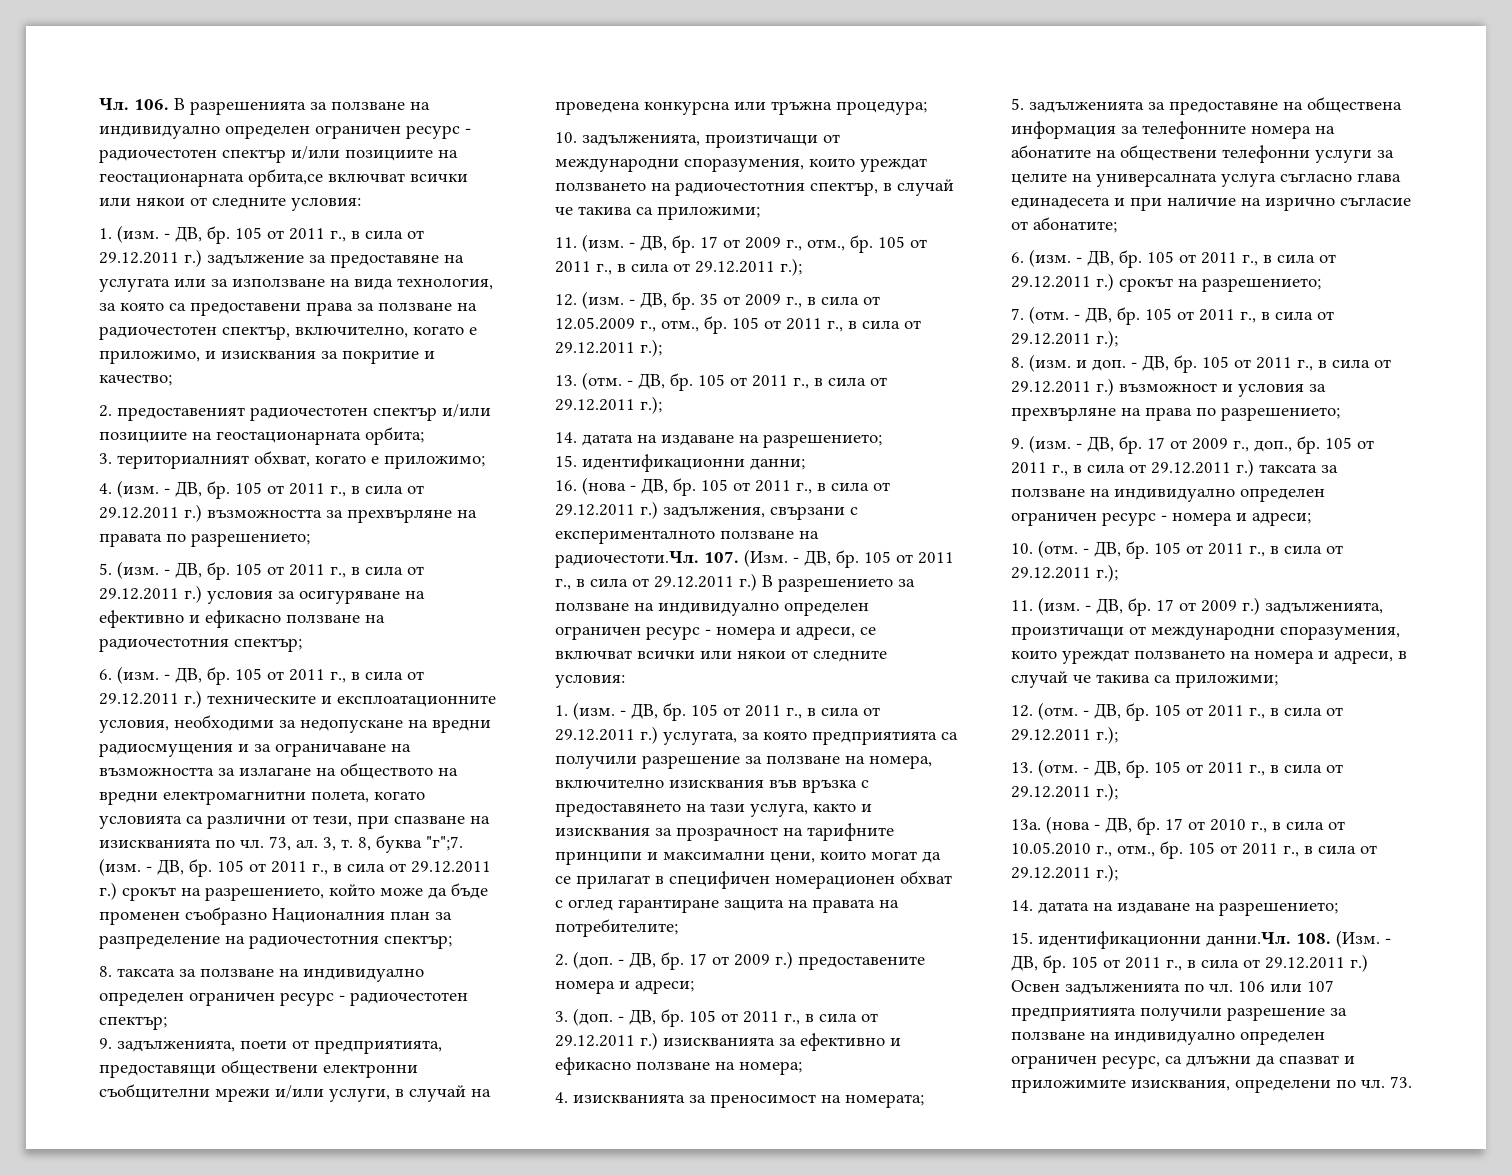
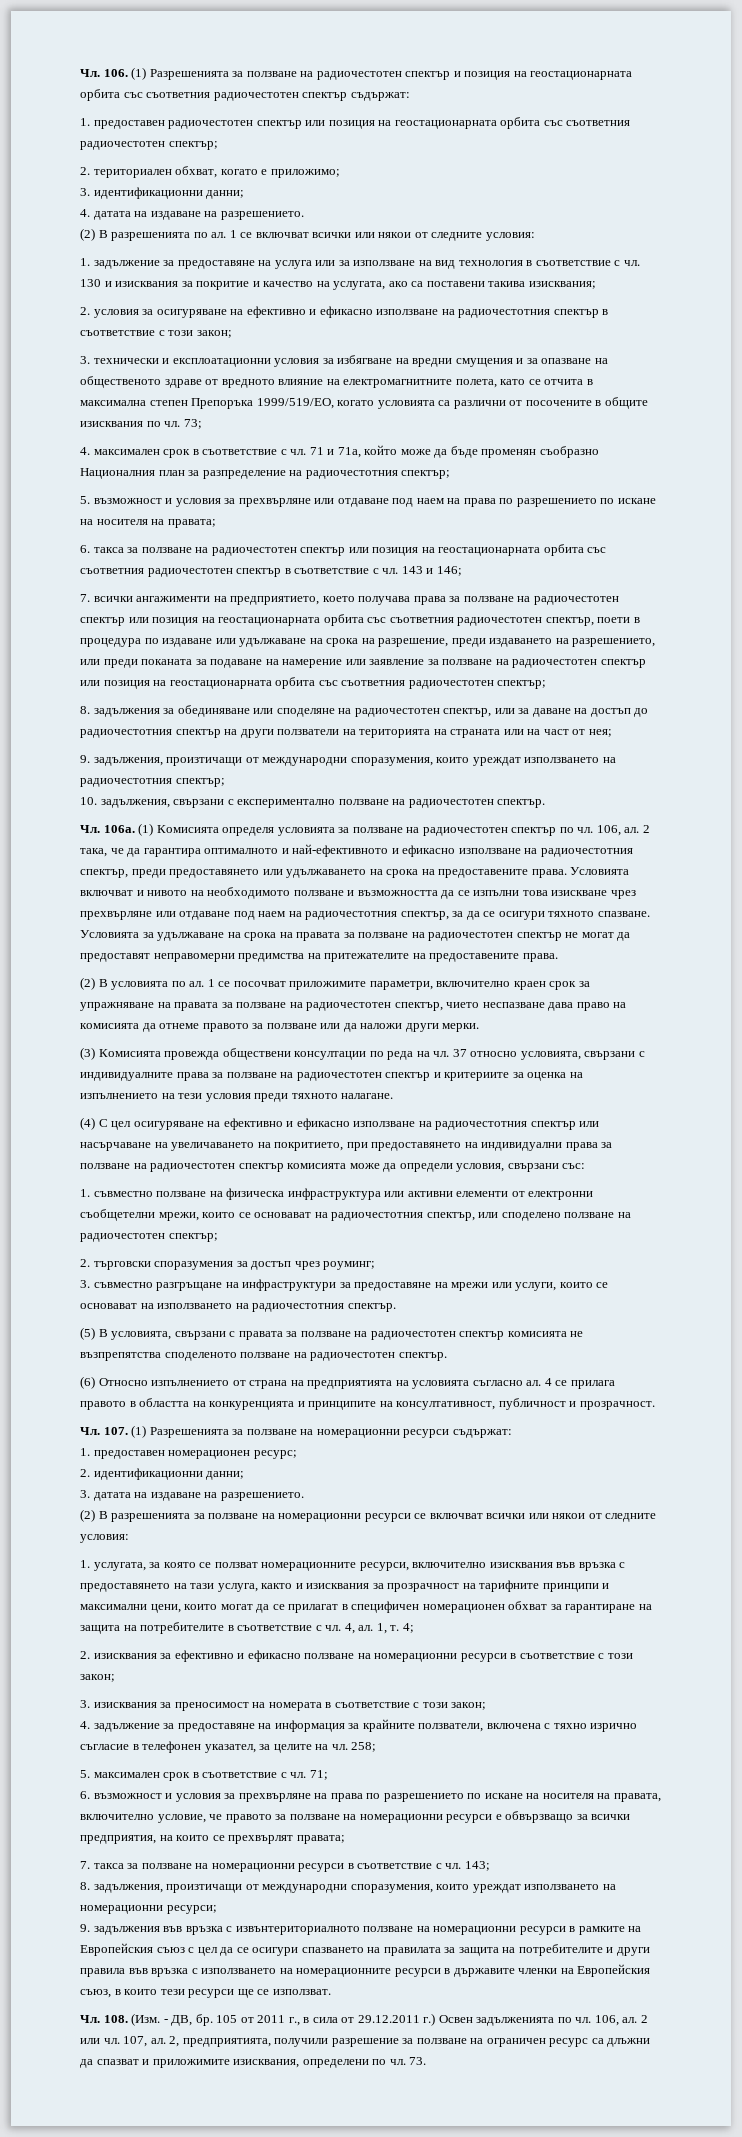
- Чл. 106. В разрешенията за ползване на индивидуално определен ограничен ресурс - радиочестотен спектър и/или позициите на геостационарната орбита,се включват всички или някои от следните условия:
- 1. (изм. - ДВ, бр. 105 от 2011 г., в сила от 29.12.2011 г.) задължение за предоставяне на услугата или за използване на вида технология, за която са предоставени права за ползване на радиочестотен спектър, включително, когато е приложимо, и изисквания за покритие и качество;
- 2. предоставеният радиочестотен спектър и/или позициите на геостационарната орбита;
- 3. териториалният обхват, когато е приложимо;
- 4. (изм. - ДВ, бр. 105 от 2011 г., в сила от 29.12.2011 г.) възможността за прехвърляне на правата по разрешението;
- 5. (изм. - ДВ, бр. 105 от 2011 г., в сила от 29.12.2011 г.) условия за осигуряване на ефективно и ефикасно ползване на радиочестотния спектър;
- 6. (изм. - ДВ, бр. 105 от 2011 г., в сила от 29.12.2011 г.) техническите и експлоатационните условия, необходими за недопускане на вредни радиосмущения и за ограничаване на възможността за излагане на обществото на вредни електромагнитни полета, когато условията са различни от тези, при спазване на изискванията по чл. 73, ал. 3, т. 8, буква "г";7. (изм. - ДВ, бр. 105 от 2011 г., в сила от 29.12.2011 г.) срокът на разрешението, който може да бъде променен съобразно Националния план за разпределение на радиочестотния спектър;
- 8. таксата за ползване на индивидуално определен ограничен ресурс - радиочестотен спектър;
- 9. задълженията, поети от предприятията, предоставящи обществени електронни съобщителни мрежи и/или услуги, в случай на проведена конкурсна или тръжна процедура;
- 10. задълженията, произтичащи от международни споразумения, които уреждат ползването на радиочестотния спектър, в случай че такива са приложими;
- 11. (изм. - ДВ, бр. 17 от 2009 г., отм., бр. 105 от 2011 г., в сила от 29.12.2011 г.);
- 12. (изм. - ДВ, бр. 35 от 2009 г., в сила от 12.05.2009 г., отм., бр. 105 от 2011 г., в сила от 29.12.2011 г.);
- 13. (отм. - ДВ, бр. 105 от 2011 г., в сила от 29.12.2011 г.);
- 14. датата на издаване на разрешението;
- 15. идентификационни данни;
- 16. (нова - ДВ, бр. 105 от 2011 г., в сила от 29.12.2011 г.) задължения, свързани с експерименталното ползване на радиочестоти.Чл. 107. (Изм. - ДВ, бр. 105 от 2011 г., в сила от 29.12.2011 г.) В разрешението за ползване на индивидуално определен ограничен ресурс - номера и адреси, се включват всички или някои от следните условия:
- 1. (изм. - ДВ, бр. 105 от 2011 г., в сила от 29.12.2011 г.) услугата, за която предприятията са получили разрешение за ползване на номера, включително изисквания във връзка с предоставянето на тази услуга, както и изисквания за прозрачност на тарифните принципи и максимални цени, които могат да се прилагат в специфичен номерационен обхват с оглед гарантиране защита на правата на потребителите;
- 2. (доп. - ДВ, бр. 17 от 2009 г.) предоставените номера и адреси;
- 3. (доп. - ДВ, бр. 105 от 2011 г., в сила от 29.12.2011 г.) изискванията за ефективно и ефикасно ползване на номера;
- 4. изискванията за преносимост на номерата;
- 5. задълженията за предоставяне на обществена информация за телефонните номера на абонатите на обществени телефонни услуги за целите на универсалната услуга съгласно глава единадесета и при наличие на изрично съгласие от абонатите;
- 6. (изм. - ДВ, бр. 105 от 2011 г., в сила от 29.12.2011 г.) срокът на разрешението;
- 7. (отм. - ДВ, бр. 105 от 2011 г., в сила от 29.12.2011 г.);
- 8. (изм. и доп. - ДВ, бр. 105 от 2011 г., в сила от 29.12.2011 г.) възможност и условия за прехвърляне на права по разрешението;
- 9. (изм. - ДВ, бр. 17 от 2009 г., доп., бр. 105 от 2011 г., в сила от 29.12.2011 г.) таксата за ползване на индивидуално определен ограничен ресурс - номера и адреси;
- 10. (отм. - ДВ, бр. 105 от 2011 г., в сила от 29.12.2011 г.);
- 11. (изм. - ДВ, бр. 17 от 2009 г.) задълженията, произтичащи от международни споразумения, които уреждат ползването на номера и адреси, в случай че такива са приложими;
- 12. (отм. - ДВ, бр. 105 от 2011 г., в сила от 29.12.2011 г.);
- 13. (отм. - ДВ, бр. 105 от 2011 г., в сила от 29.12.2011 г.);
- 13а. (нова - ДВ, бр. 17 от 2010 г., в сила от 10.05.2010 г., отм., бр. 105 от 2011 г., в сила от 29.12.2011 г.);
- 14. датата на издаване на разрешението;
- 15. идентификационни данни.Чл. 108. (Изм. - ДВ, бр.
+ Чл. 106. (1) Разрешенията за ползване на радиочестотен спектър и позиция на геостационарната орбита със съответния радиочестотен спектър съдържат:
+ 1. предоставен радиочестотен спектър или позиция на геостационарната орбита със съответния радиочестотен спектър;
+ 2. териториален обхват, когато е приложимо;
+ 3. идентификационни данни;
+ 4. датата на издаване на разрешението.
+ (2) В разрешенията по ал. 1 се включват всички или някои от следните условия:
+ 1. задължение за предоставяне на услуга или за използване на вид технология в съответствие с чл. 130 и изисквания за покритие и качество на услугата, ако са поставени такива изисквания;
+ 2. условия за осигуряване на ефективно и ефикасно използване на радиочестотния спектър в съответствие с този закон;
+ 3. технически и експлоатационни условия за избягване на вредни смущения и за опазване на общественото здраве от вредното влияние на електромагнитните полета, като се отчита в максимална степен Препоръка 1999/519/ЕО, когато условията са различни от посочените в общите изисквания по чл. 73;
+ 4. максимален срок в съответствие с чл. 71 и 71а, който може да бъде променян съобразно Националния план за разпределение на радиочестотния спектър;
+ 5. възможност и условия за прехвърляне или отдаване под наем на права по разрешението по искане на носителя на правата;
+ 6. такса за ползване на радиочестотен спектър или позиция на геостационарната орбита със съответния радиочестотен спектър в съответствие с чл. 143 и 146;
+ 7. всички ангажименти на предприятието, което получава права за ползване на радиочестотен спектър или позиция на геостационарната орбита със съответния радиочестотен спектър, поети в процедура по издаване или удължаване на срока на разрешение, преди издаването на разрешението, или преди поканата за подаване на намерение или заявление за ползване на радиочестотен спектър или позиция на геостационарната орбита със съответния радиочестотен спектър;
+ 8. задължения за обединяване или споделяне на радиочестотен спектър, или за даване на достъп до радиочестотния спектър на други ползватели на територията на страната или на част от нея;
+ 9. задължения, произтичащи от международни споразумения, които уреждат използването на радиочестотния спектър;
+ 10. задължения, свързани с експериментално ползване на радиочестотен спектър.
+ Чл. 106а. (1) Комисията определя условията за ползване на радиочестотен спектър по чл. 106, ал. 2 така, че да гарантира оптималното и най-ефективното и ефикасно използване на радиочестотния спектър, преди предоставянето или удължаването на срока на предоставените права. Условията включват и нивото на необходимото ползване и възможността да се изпълни това изискване чрез прехвърляне или отдаване под наем на радиочестотния спектър, за да се осигури тяхното спазване. Условията за удължаване на срока на правата за ползване на радиочестотен спектър не могат да предоставят неправомерни предимства на притежателите на предоставените права.
+ (2) В условията по ал. 1 се посочват приложимите параметри, включително краен срок за упражняване на правата за ползване на радиочестотен спектър, чието неспазване дава право на комисията да отнеме правото за ползване или да наложи други мерки.
+ (3) Комисията провежда обществени консултации по реда на чл. 37 относно условията, свързани с индивидуалните права за ползване на радиочестотен спектър и критериите за оценка на изпълнението на тези условия преди тяхното налагане.
+ (4) С цел осигуряване на ефективно и ефикасно използване на радиочестотния спектър или насърчаване на увеличаването на покритието, при предоставянето на индивидуални права за ползване на радиочестотен спектър комисията може да определи условия, свързани със:
+ 1. съвместно ползване на физическа инфраструктура или активни елементи от електронни съобщетелни мрежи, които се основават на радиочестотния спектър, или споделено ползване на радиочестотен спектър;
+ 2. търговски споразумения за достъп чрез роуминг;
+ 3. съвместно разгръщане на инфраструктури за предоставяне на мрежи или услуги, които се основават на използването на радиочестотния спектър.
+ (5) В условията, свързани с правата за ползване на радиочестотен спектър комисията не възпрепятства споделеното ползване на радиочестотен спектър.
+ (6) Относно изпълнението от страна на предприятията на условията съгласно ал. 4 се прилага правото в областта на конкуренцията и принципите на консултативност, публичност и прозрачност.
+ Чл. 107. (1) Разрешенията за ползване на номерационни ресурси съдържат:
+ 1. предоставен номерационен ресурс;
+ 2. идентификационни данни;
+ 3. датата на издаване на разрешението.
+ (2) В разрешенията за ползване на номерационни ресурси се включват всички или някои от следните условия:
+ 1. услугата, за която се ползват номерационните ресурси, включително изисквания във връзка с предоставянето на тази услуга, както и изисквания за прозрачност на тарифните принципи и максимални цени, които могат да се прилагат в специфичен номерационен обхват за гарантиране на защита на потребителите в съответствие с чл. 4, ал. 1, т. 4;
+ 2. изисквания за ефективно и ефикасно ползване на номерационни ресурси в съответствие с този закон;
+ 3. изисквания за преносимост на номерата в съответствие с този закон;
+ 4. задължение за предоставяне на информация за крайните ползватели, включена с тяхно изрично съгласие в телефонен указател, за целите на чл. 258;
+ 5. максимален срок в съответствие с чл. 71;
+ 6. възможност и условия за прехвърляне на права по разрешението по искане на носителя на правата, включително условие, че правото за ползване на номерационни ресурси е обвързващо за всички предприятия, на които се прехвърлят правата;
+ 7. такса за ползване на номерационни ресурси в съответствие с чл. 143;
+ 8. задължения, произтичащи от международни споразумения, които уреждат използването на номерационни ресурси;
+ 9. задължения във връзка с извънтериториалното ползване на номерационни ресурси в рамките на Европейския съюз с цел да се осигури спазването на правилата за защита на потребителите и други правила във връзка с използването на номерационните ресурси в държавите членки на Европейския съюз, в които тези ресурси ще се използват.
+ Чл. 108. (Изм. - ДВ, бр.
- 106 или 107 предприятията получили разрешение за ползване на индивидуално определен ограничен ресурс, са длъжни да спазват и приложимите изисквания, определени по чл.
+ 106, ал. 2 или чл. 107, ал. 2, предприятията, получили разрешение за ползване на ограничен ресурс са длъжни да спазват и приложимите изисквания, определени по чл.

